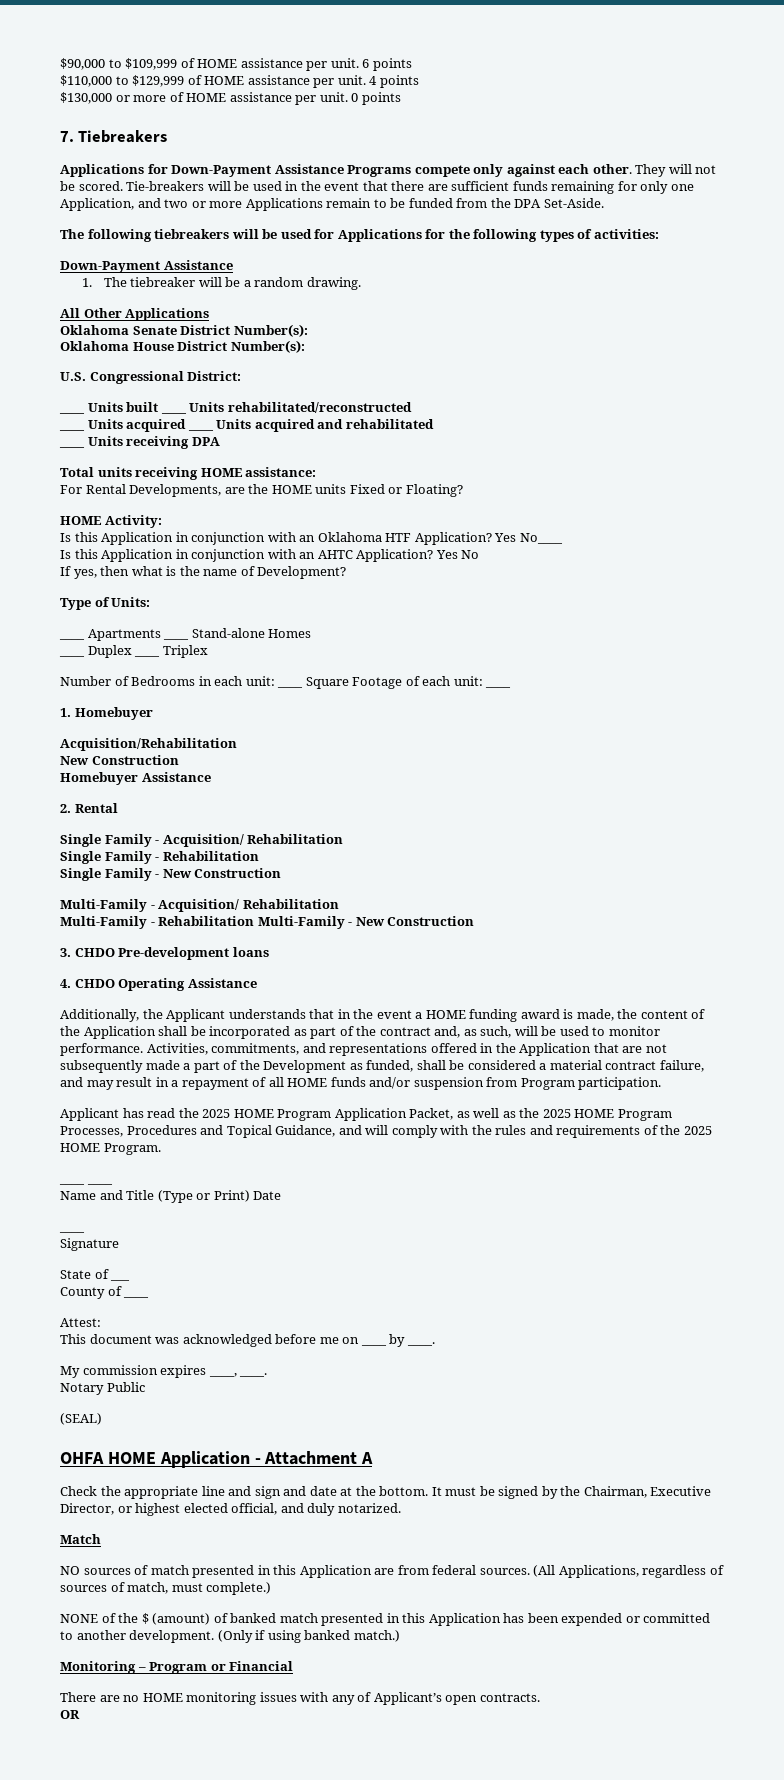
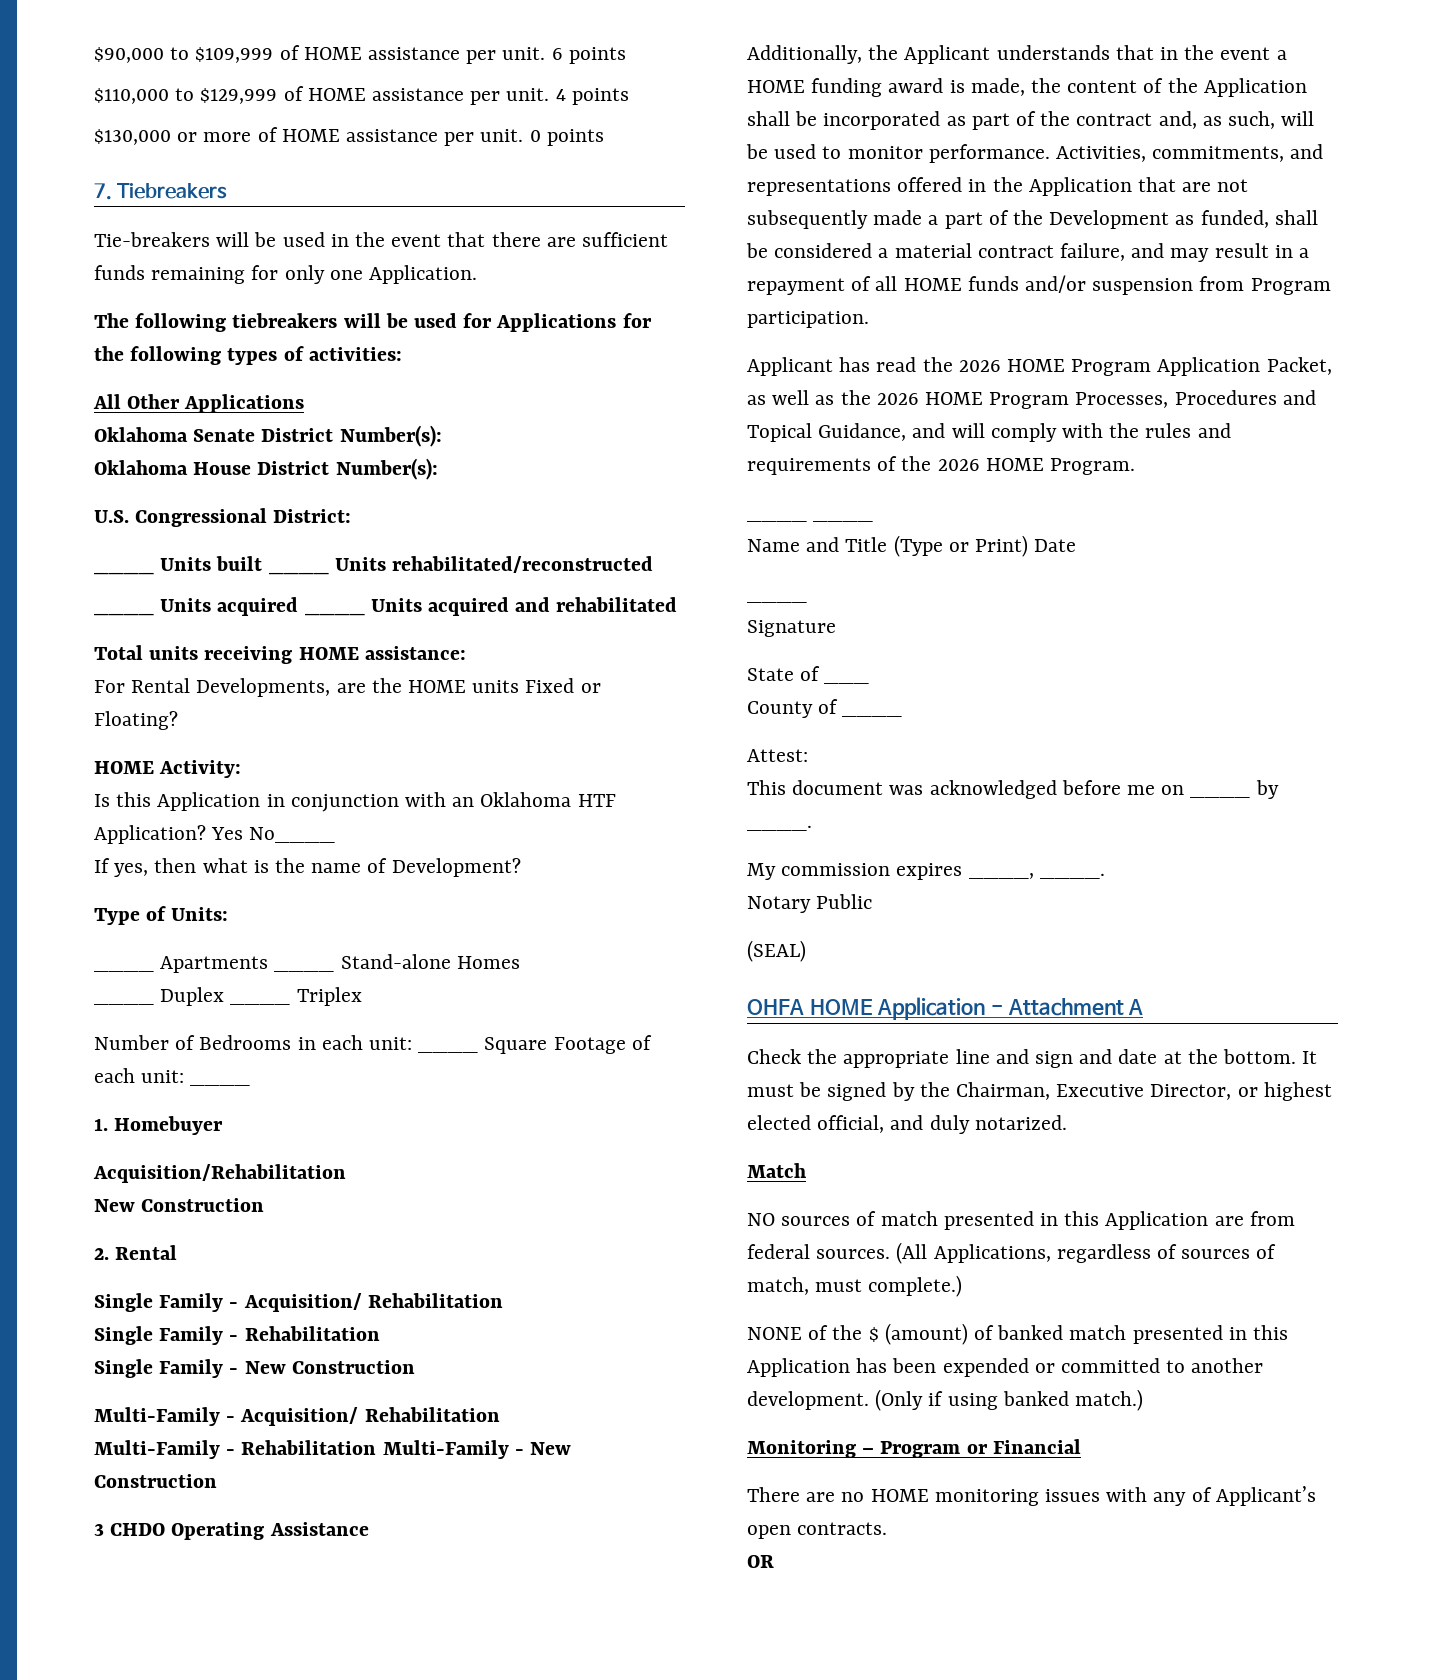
- Applications for Down-Payment Assistance Programs compete only against each other. They will not be scored. Tie-breakers will be used in the event that there are sufficient funds remaining for only one Application, and two or more Applications remain to be funded from the DPA Set-Aside.
+ Tie-breakers will be used in the event that there are sufficient funds remaining for only one Application.
  The following tiebreakers will be used for Applications for the following types of activities:
- Down-Payment Assistance
- 1. The tiebreaker will be a random drawing.
- ____ Units receiving DPA
- Is this Application in conjunction with an AHTC Application? Yes No
- Homebuyer Assistance
- 3. CHDO Pre-development loans
- 4. CHDO Operating Assistance
+ 3 CHDO Operating Assistance
- Applicant has read the 2025 HOME Program Application Packet, as well as the 2025 HOME Program Processes, Procedures and Topical Guidance, and will comply with the rules and requirements of the 2025 HOME Program.
+ Applicant has read the 2026 HOME Program Application Packet, as well as the 2026 HOME Program Processes, Procedures and Topical Guidance, and will comply with the rules and requirements of the 2026 HOME Program.

